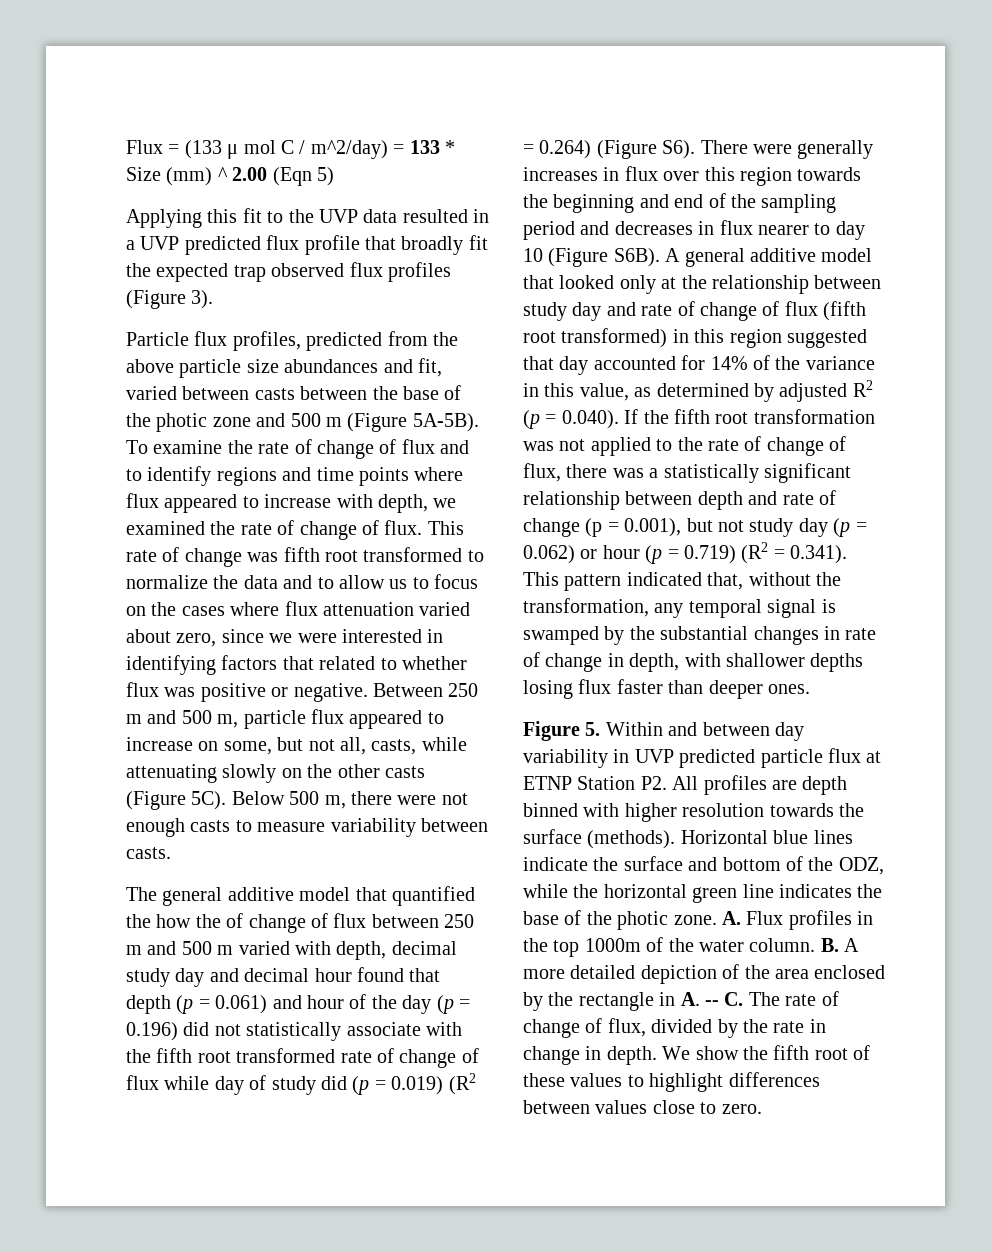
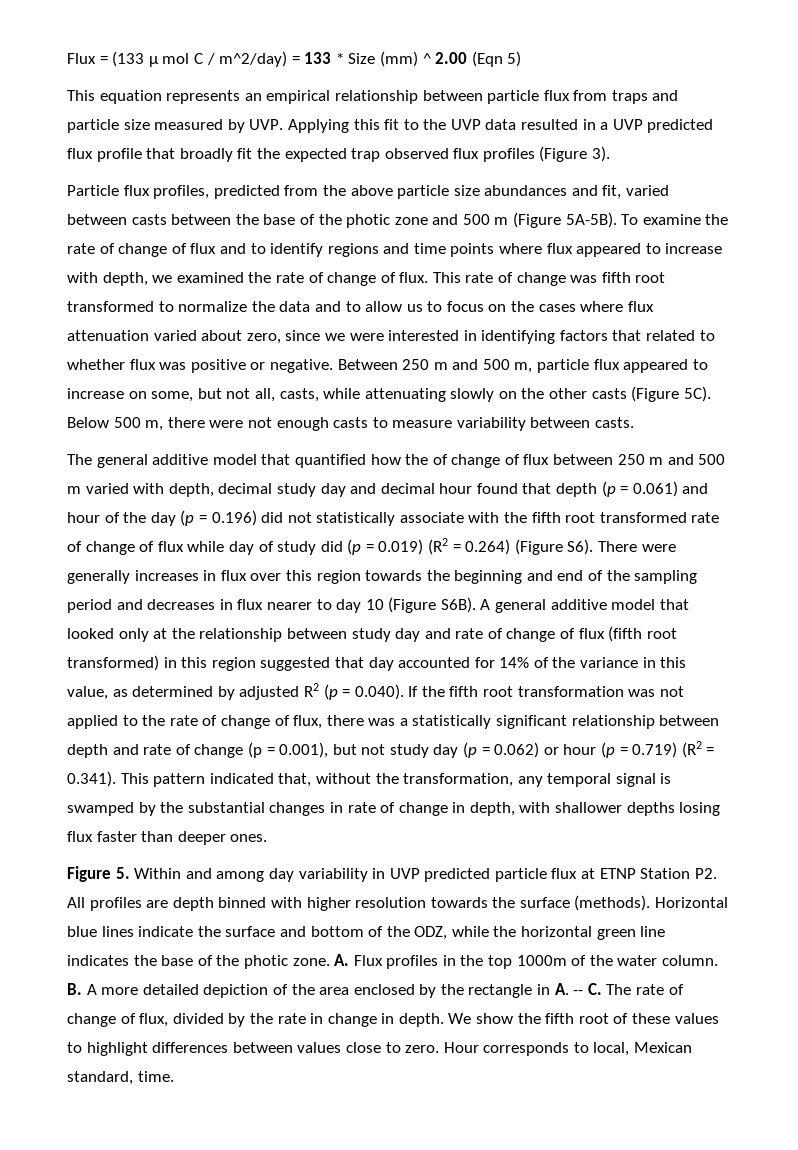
- Applying this fit to the UVP data resulted in a UVP predicted flux profile that broadly fit the expected trap observed flux profiles (Figure 3).
+ This equation represents an empirical relationship between particle flux from traps and particle size measured by UVP. Applying this fit to the UVP data resulted in a UVP predicted flux profile that broadly fit the expected trap observed flux profiles (Figure 3).
- The general additive model that quantified the how the of change of flux between 250 m and 500 m varied with depth, decimal study day and decimal hour found that depth (p = 0.061) and hour of the day (p = 0.196) did not statistically associate with the fifth root transformed rate of change of flux while day of study did (p = 0.019) (R2 = 0.264) (Figure S6). There were generally increases in flux over this region towards the beginning and end of the sampling period and decreases in flux nearer to day 10 (Figure S6B).
+ The general additive model that quantified how the of change of flux between 250 m and 500 m varied with depth, decimal study day and decimal hour found that depth (p = 0.061) and hour of the day (p = 0.196) did not statistically associate with the fifth root transformed rate of change of flux while day of study did (p = 0.019) (R2 = 0.264) (Figure S6). There were generally increases in flux over this region towards the beginning and end of the sampling period and decreases in flux nearer to day 10 (Figure S6B).
- Figure 5. Within and between day variability in UVP predicted particle flux at ETNP Station P2. All profiles are depth binned with higher resolution towards the surface (methods).
+ Figure 5. Within and among day variability in UVP predicted particle flux at ETNP Station P2. All profiles are depth binned with higher resolution towards the surface (methods).
+ Hour corresponds to local, Mexican standard, time.

